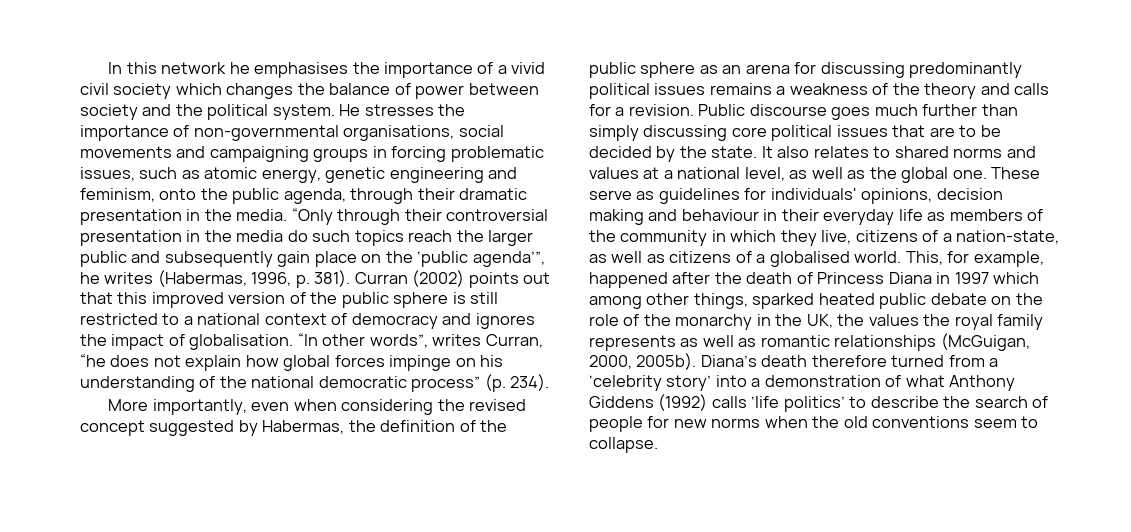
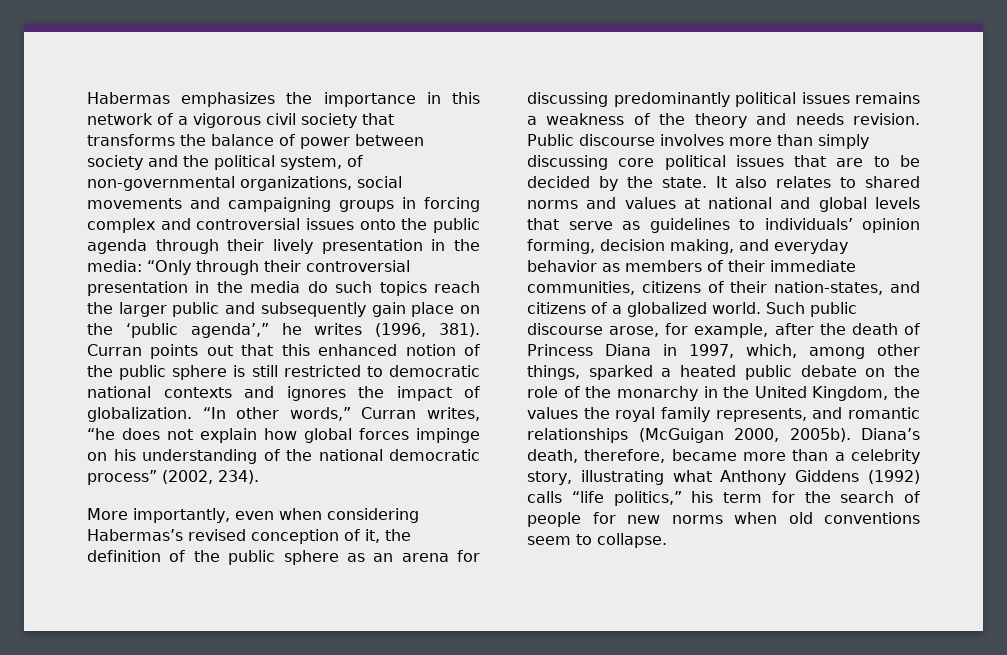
- In this network he emphasises the importance of a vivid civil society which changes the balance of power between society and the political system. He stresses the importance of non-governmental organisations, social movements and campaigning groups in forcing problematic issues, such as atomic energy, genetic engineering and feminism, onto the public agenda, through their dramatic presentation in the media. “Only through their controversial presentation in the media do such topics reach the larger public and subsequently gain place on the ‘public agenda’”, he writes (Habermas, 1996, p. 381).
+ Habermas emphasizes the importance in this network of a vigorous civil society that transforms the balance of power between society and the political system, of non-governmental organizations, social movements and campaigning groups in forcing complex and controversial issues onto the public agenda through their lively presentation in the media: “Only through their controversial presentation in the media do such topics reach the larger public and subsequently gain place on the ‘public agenda’,” he writes (1996, 381).
- Curran (2002) points out that this improved version of the public sphere is still restricted to a national context of democracy and ignores the impact of globalisation.
+ Curran points out that this enhanced notion of the public sphere is still restricted to democratic national contexts and ignores the impact of globalization.
- “In other words”, writes Curran, “he does not explain how global forces impinge on his understanding of the national democratic process” (p. 234).
+ “In other words,” Curran writes, “he does not explain how global forces impinge on his understanding of the national democratic process” (2002, 234).
- More importantly, even when considering the revised concept suggested by Habermas, the definition of the public sphere as an arena for discussing predominantly political issues remains a weakness of the theory and calls for a revision. Public discourse goes much further than simply discussing core political issues that are to be decided by the state.
+ More importantly, even when considering Habermas’s revised conception of it, the definition of the public sphere as an arena for discussing predominantly political issues remains a weakness of the theory and needs revision. Public discourse involves more than simply discussing core political issues that are to be decided by the state.
- It also relates to shared norms and values at a national level, as well as the global one. These serve as guidelines for individuals' opinions, decision making and behaviour in their everyday life as members of the community in which they live, citizens of a nation-state, as well as citizens of a globalised world. This, for example, happened after the death of Princess Diana in 1997 which among other things, sparked heated public debate on the role of the monarchy in the UK, the values the royal family represents as well as romantic relationships (McGuigan, 2000, 2005b).
+ It also relates to shared norms and values at national and global levels that serve as guidelines to individuals’ opinion forming, decision making, and everyday behavior as members of their immediate communities, citizens of their nation-states, and citizens of a globalized world. Such public discourse arose, for example, after the death of Princess Diana in 1997, which, among other things, sparked a heated public debate on the role of the monarchy in the United Kingdom, the values the royal family represents, and romantic relationships (McGuigan 2000, 2005b).
- Diana’s death therefore turned from a ‘celebrity story’ into a demonstration of what Anthony Giddens (1992) calls ‘life politics’ to describe the search of people for new norms when the old conventions seem to collapse.
+ Diana’s death, therefore, became more than a celebrity story, illustrating what Anthony Giddens (1992) calls “life politics,” his term for the search of people for new norms when old conventions seem to collapse.

